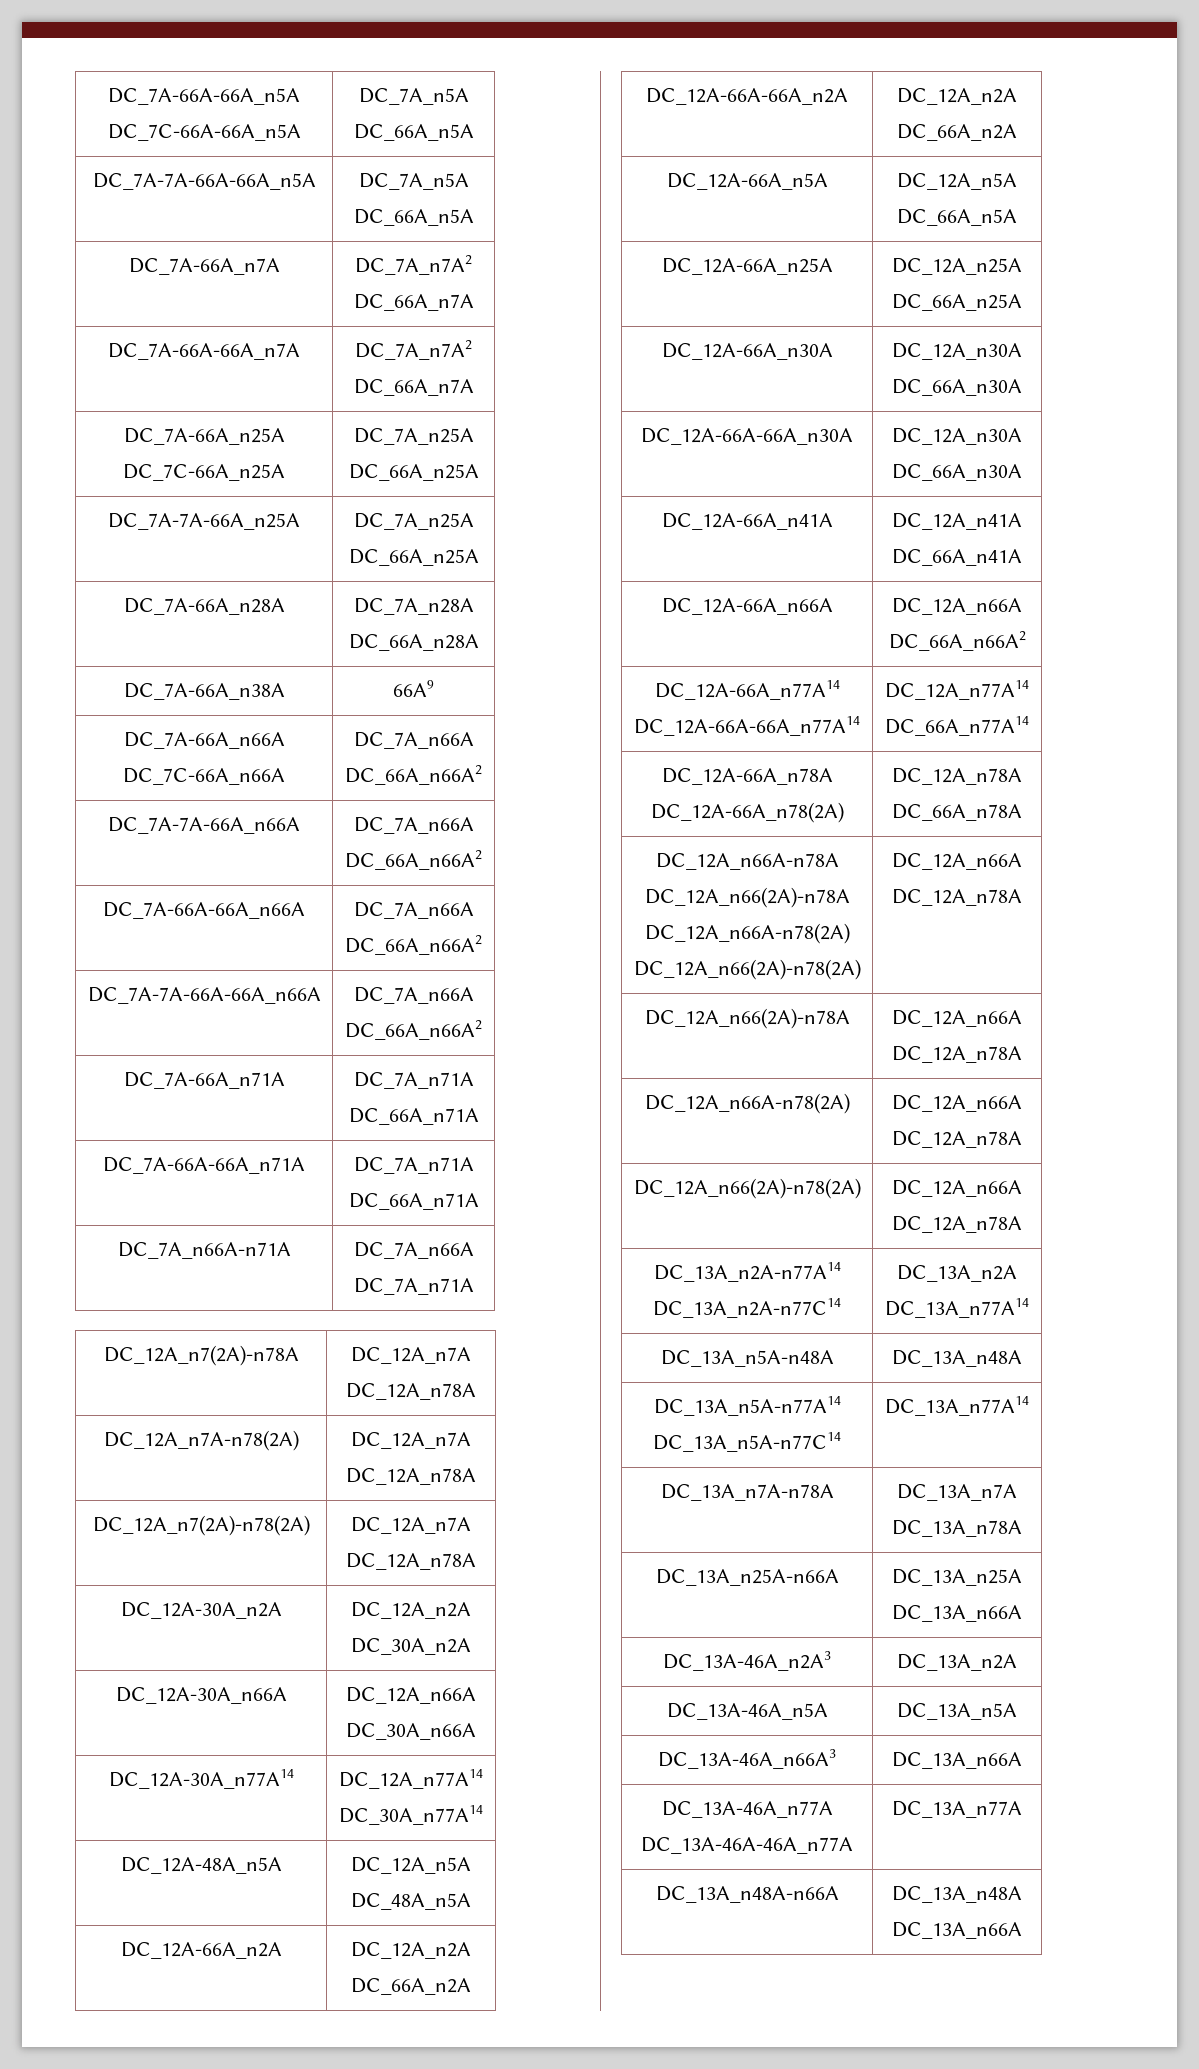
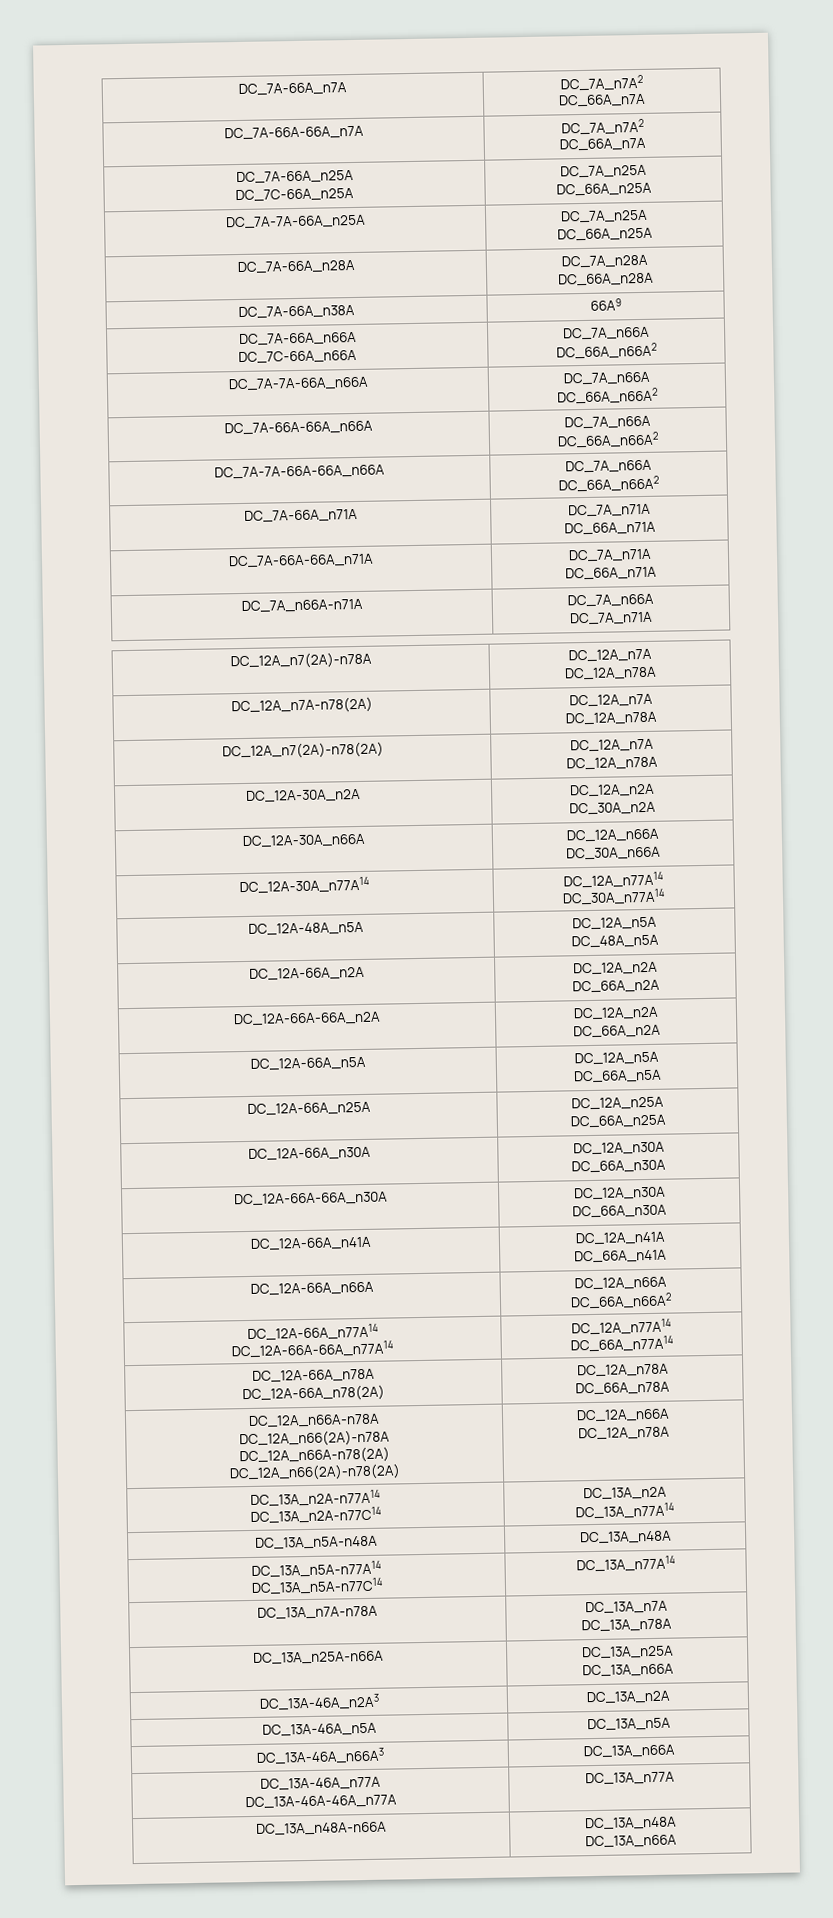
- DC_7A-66A-66A_n5A
- DC_7C-66A-66A_n5A | DC_7A_n5A
- DC_66A_n5A
- DC_7A-7A-66A-66A_n5A | DC_7A_n5A
- DC_66A_n5A
- DC_12A_n66(2A)-n78A | DC_12A_n66A
- DC_12A_n78A
- DC_12A_n66A-n78(2A) | DC_12A_n66A
- DC_12A_n78A
- DC_12A_n66(2A)-n78(2A) | DC_12A_n66A
- DC_12A_n78A

